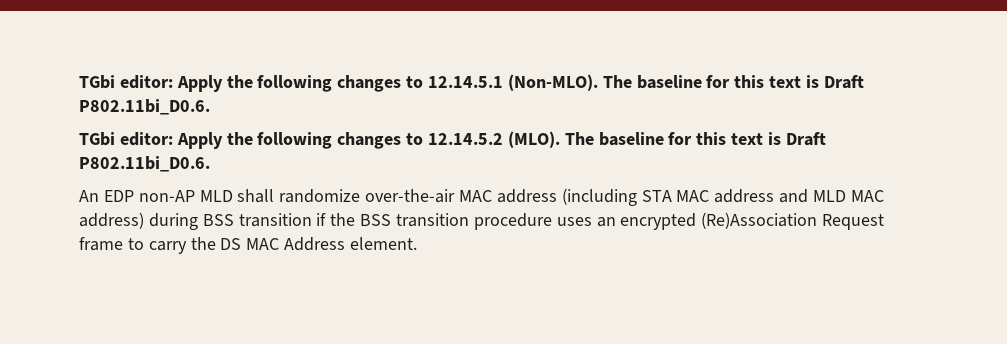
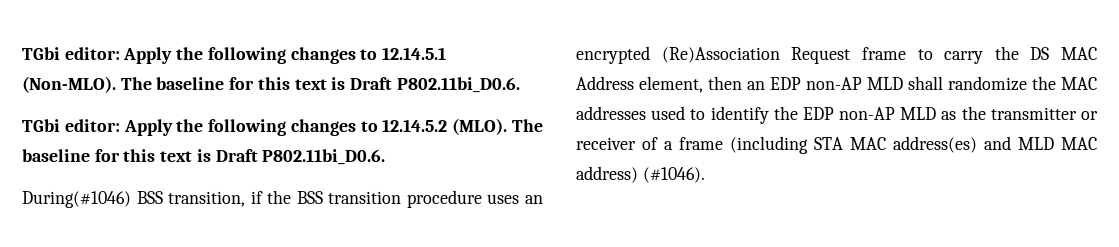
- An EDP non-AP MLD shall randomize over-the-air MAC address (including STA MAC address and MLD MAC address) during BSS transition if the BSS transition procedure uses an encrypted (Re)Association Request frame to carry the DS MAC Address element.
+ During(#1046) BSS transition, if the BSS transition procedure uses an encrypted (Re)Association Request frame to carry the DS MAC Address element, then an EDP non-AP MLD shall randomize the MAC addresses used to identify the EDP non-AP MLD as the transmitter or receiver of a frame (including STA MAC address(es) and MLD MAC address) (#1046).

